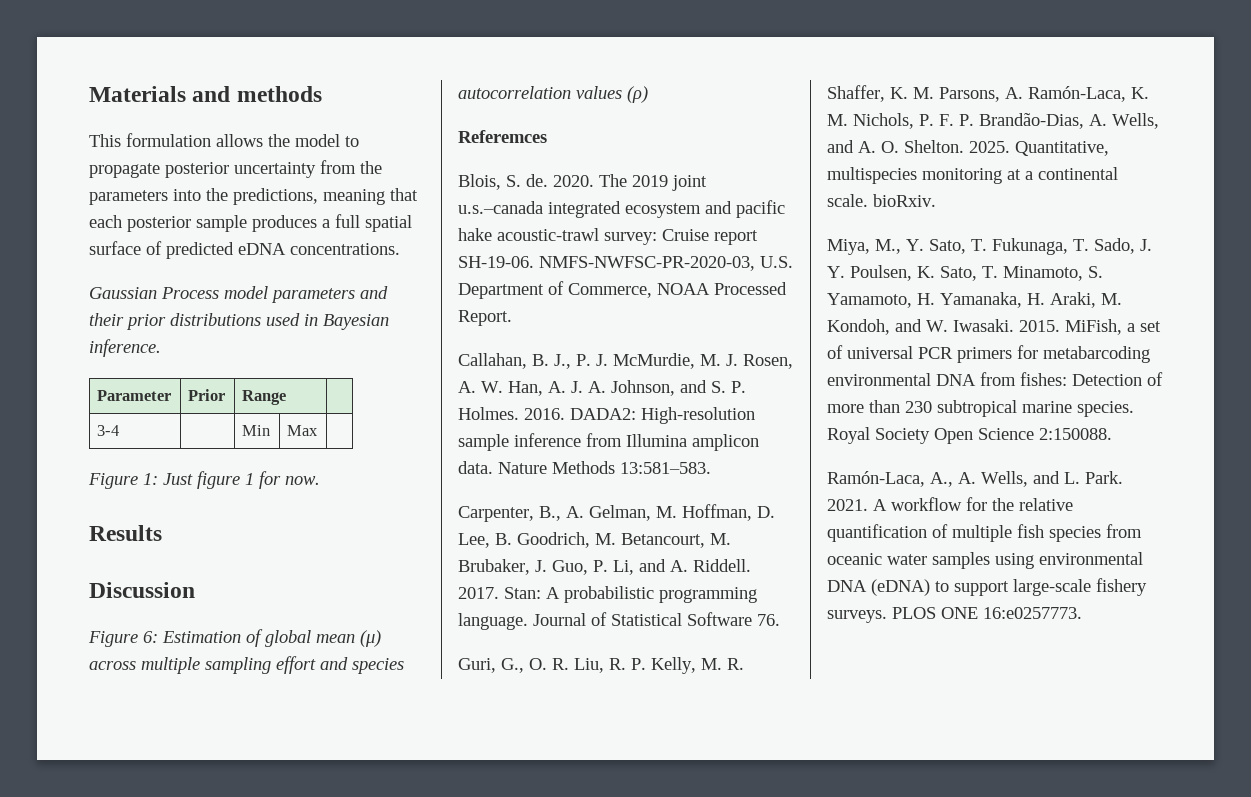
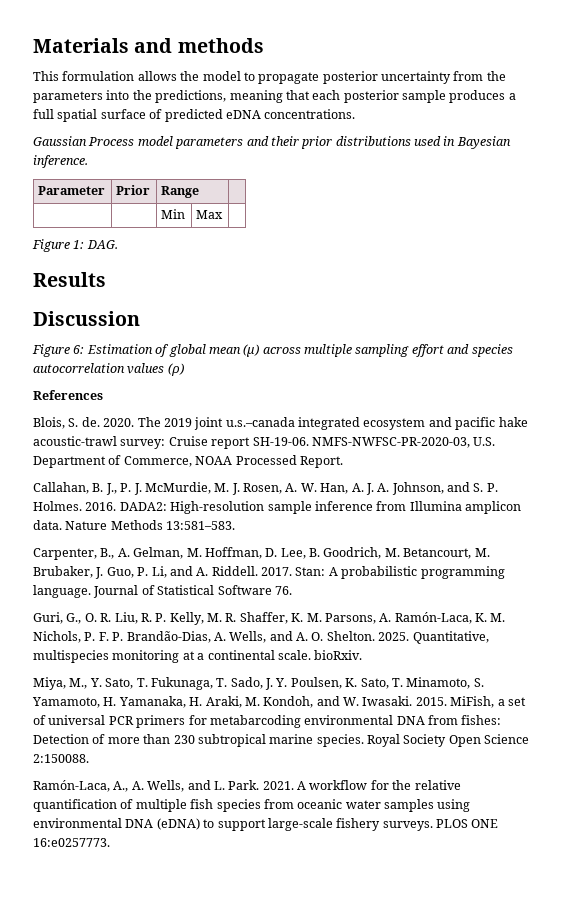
- 3-4 | | Min | Max |
+ | | Min | Max |
- Figure 1: Just figure 1 for now.
+ Figure 1: DAG.
- Referemces
+ References

